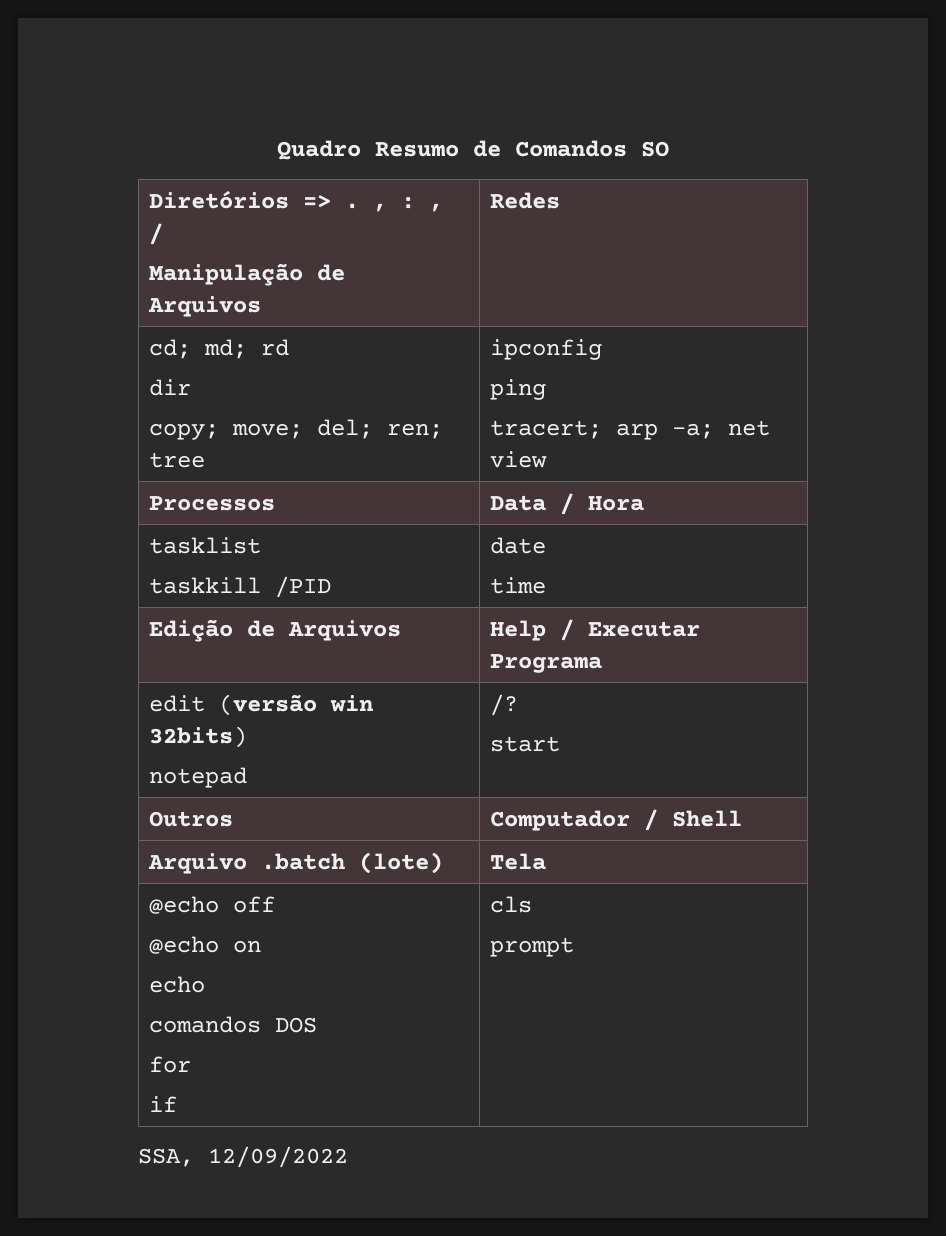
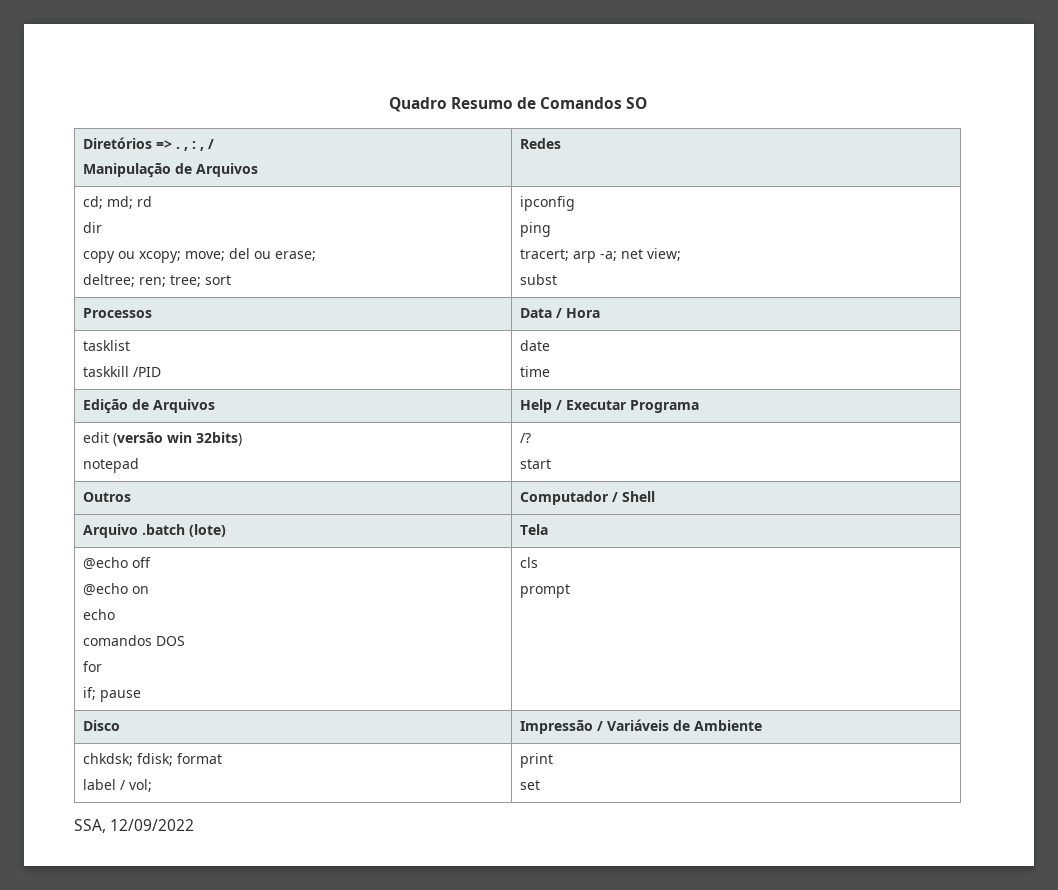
  cd; md; rd
  dir
- copy; move; del; ren; tree | ipconfig
+ copy ou xcopy; move; del ou erase;
+ deltree; ren; tree; sort | ipconfig
  ping
- tracert; arp -a; net view
+ tracert; arp -a; net view;
+ subst
  @echo off
  @echo on
  echo
  comandos DOS
  for
- if | cls
+ if; pause | cls
+ Disco | Impressão / Variáveis de Ambiente
+ chkdsk; fdisk; format
+ label / vol; | print
+ set

